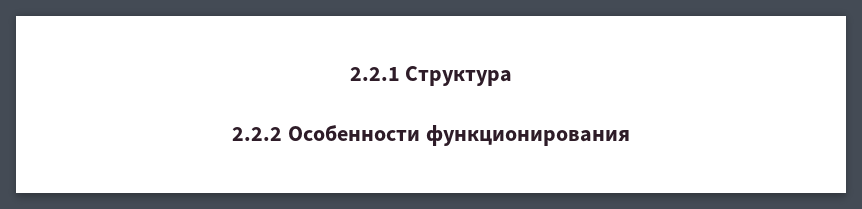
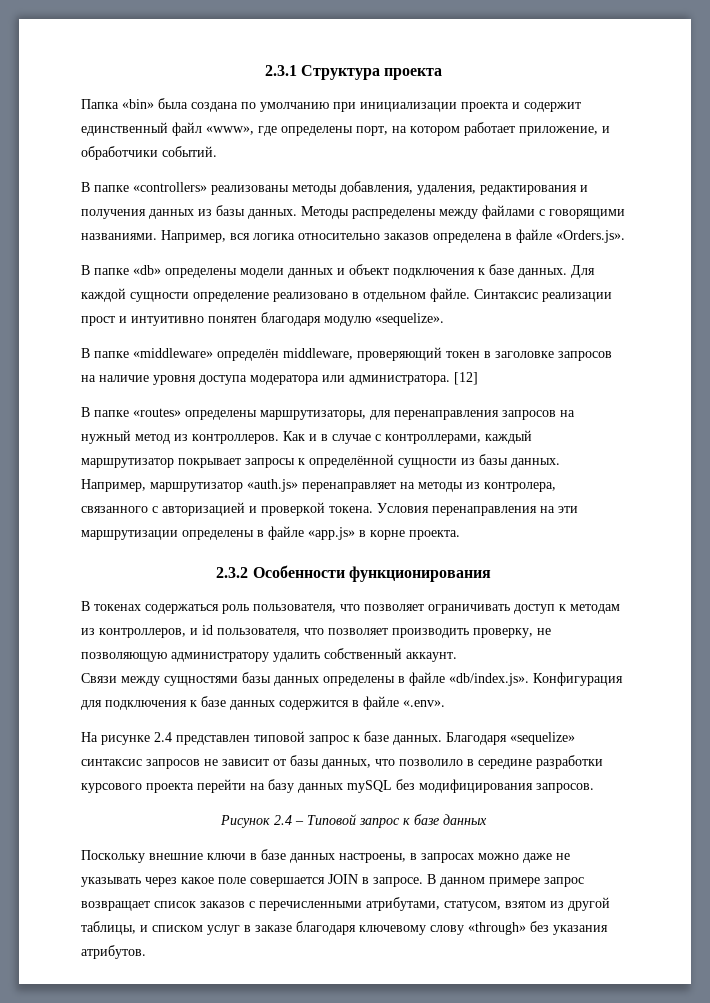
- 2.2.1 Структура
- 2.2.2 Особенности функционирования
+ 2.3.1 Структура проекта
+ Папка «bin» была создана по умолчанию при инициализации проекта и содержит единственный файл «www», где определены порт, на котором работает приложение, и обработчики событий.
+ В папке «controllers» реализованы методы добавления, удаления, редактирования и получения данных из базы данных. Методы распределены между файлами с говорящими названиями. Например, вся логика относительно заказов определена в файле «Orders.js».
+ В папке «db» определены модели данных и объект подключения к базе данных. Для каждой сущности определение реализовано в отдельном файле. Синтаксис реализации прост и интуитивно понятен благодаря модулю «sequelize».
+ В папке «middleware» определён middleware, проверяющий токен в заголовке запросов на наличие уровня доступа модератора или администратора. [12]
+ В папке «routes» определены маршрутизаторы, для перенаправления запросов на нужный метод из контроллеров. Как и в случае с контроллерами, каждый маршрутизатор покрывает запросы к определённой сущности из базы данных. Например, маршрутизатор «auth.js» перенаправляет на методы из контролера, связанного с авторизацией и проверкой токена. Условия перенаправления на эти маршрутизации определены в файле «app.js» в корне проекта.
+ 2.3.2 Особенности функционирования
+ В токенах содержаться роль пользователя, что позволяет ограничивать доступ к методам из контроллеров, и id пользователя, что позволяет производить проверку, не позволяющую администратору удалить собственный аккаунт.
+ Связи между сущностями базы данных определены в файле «db/index.js». Конфигурация для подключения к базе данных содержится в файле «.env».
+ На рисунке 2.4 представлен типовой запрос к базе данных. Благодаря «sequelize» синтаксис запросов не зависит от базы данных, что позволило в середине разработки курсового проекта перейти на базу данных mySQL без модифицирования запросов.
+ Рисунок 2.4 – Типовой запрос к базе данных
+ Поскольку внешние ключи в базе данных настроены, в запросах можно даже не указывать через какое поле совершается JOIN в запросе. В данном примере запрос возвращает список заказов с перечисленными атрибутами, статусом, взятом из другой таблицы, и списком услуг в заказе благодаря ключевому слову «through» без указания атрибутов.

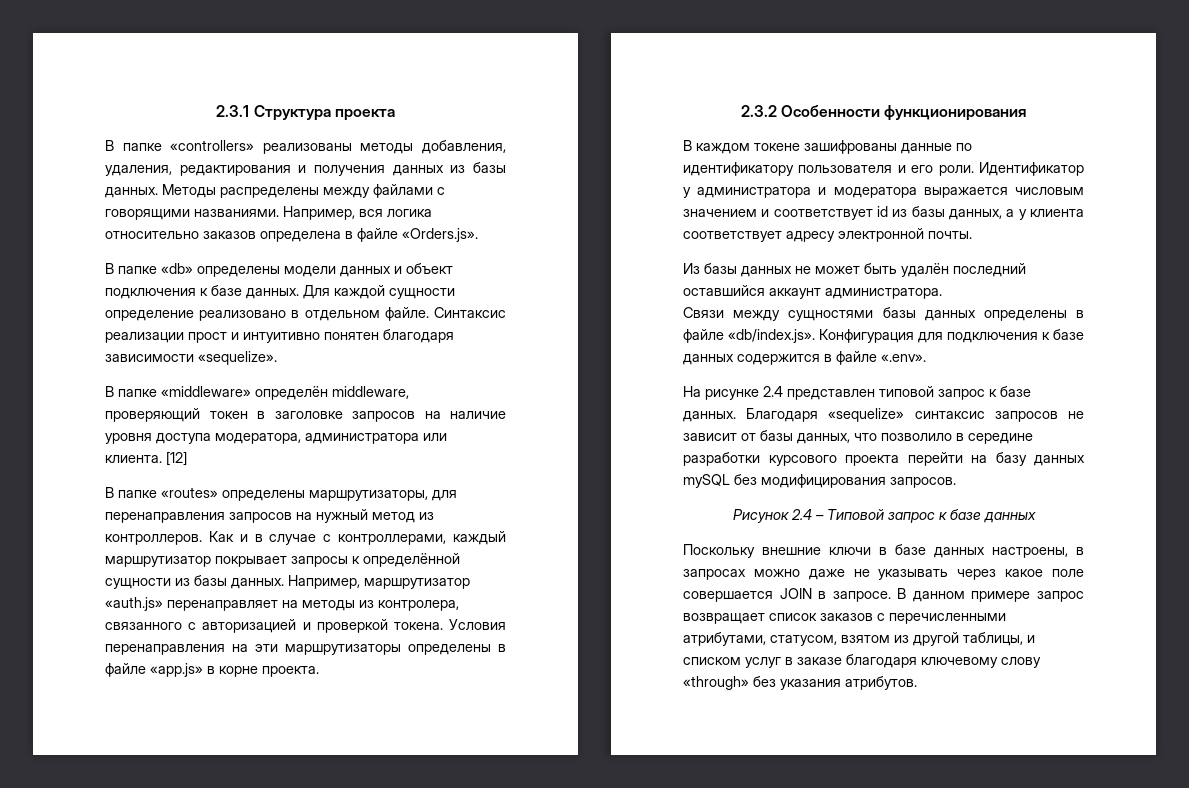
- Папка «bin» была создана по умолчанию при инициализации проекта и содержит единственный файл «www», где определены порт, на котором работает приложение, и обработчики событий.
- Синтаксис реализации прост и интуитивно понятен благодаря модулю «sequelize».
+ Синтаксис реализации прост и интуитивно понятен благодаря зависимости «sequelize».
- В папке «middleware» определён middleware, проверяющий токен в заголовке запросов на наличие уровня доступа модератора или администратора.
+ В папке «middleware» определён middleware, проверяющий токен в заголовке запросов на наличие уровня доступа модератора, администратора или клиента.
- Условия перенаправления на эти маршрутизации определены в файле «app.js» в корне проекта.
+ Условия перенаправления на эти маршрутизаторы определены в файле «app.js» в корне проекта.
- В токенах содержаться роль пользователя, что позволяет ограничивать доступ к методам из контроллеров, и id пользователя, что позволяет производить проверку, не позволяющую администратору удалить собственный аккаунт.
+ В каждом токене зашифрованы данные по идентификатору пользователя и его роли. Идентификатор у администратора и модератора выражается числовым значением и соответствует id из базы данных, а у клиента соответствует адресу электронной почты.
+ Из базы данных не может быть удалён последний оставшийся аккаунт администратора.

